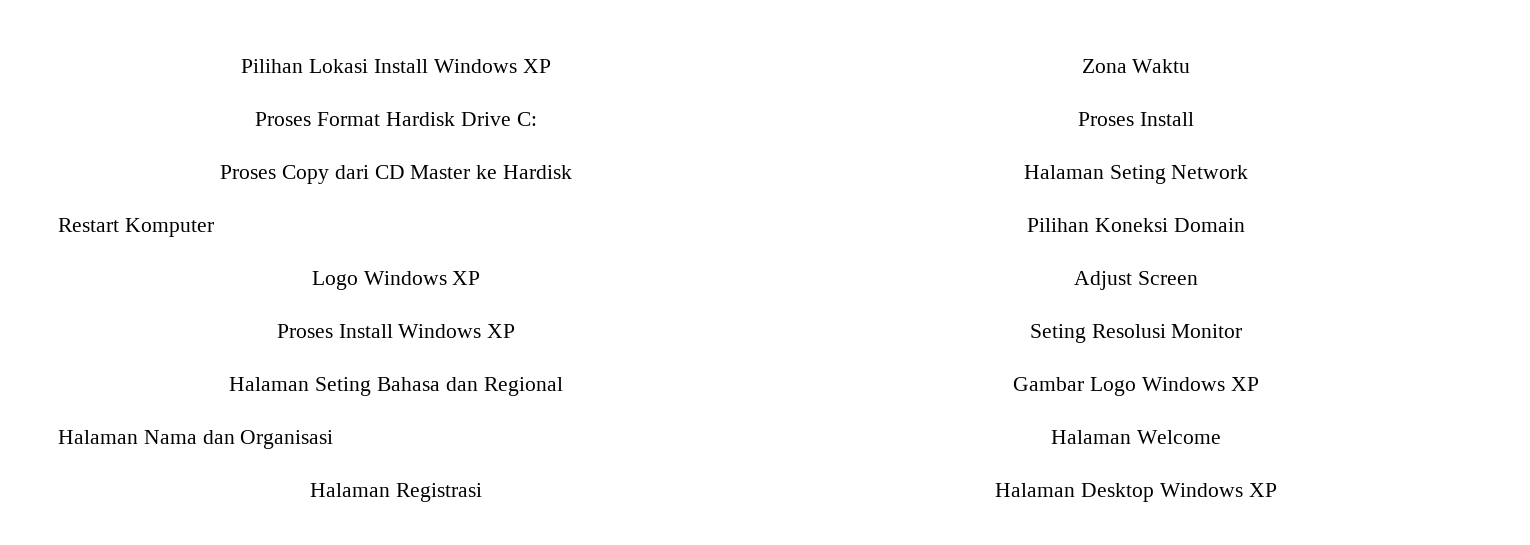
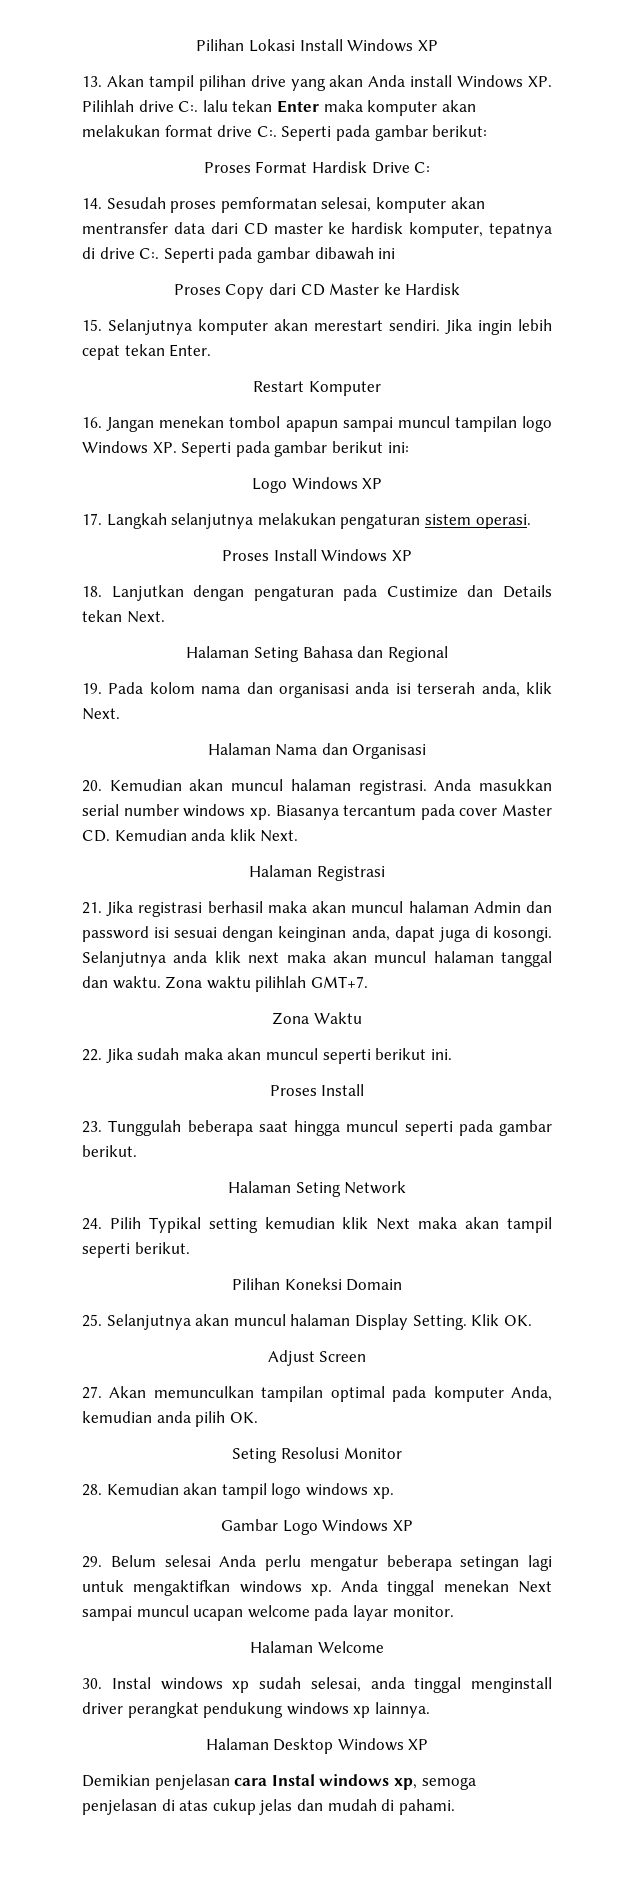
+ 13. Akan tampil pilihan drive yang akan Anda install Windows XP. Pilihlah drive C:. lalu tekan Enter maka komputer akan melakukan format drive C:. Seperti pada gambar berikut:
+ 14. Sesudah proses pemformatan selesai, komputer akan mentransfer data dari CD master ke hardisk komputer, tepatnya di drive C:. Seperti pada gambar dibawah ini
+ 15. Selanjutnya komputer akan merestart sendiri. Jika ingin lebih cepat tekan Enter.
  Restart Komputer
+ 16. Jangan menekan tombol apapun sampai muncul tampilan logo Windows XP. Seperti pada gambar berikut ini:
  Logo Windows XP
+ 17. Langkah selanjutnya melakukan pengaturan sistem operasi.
  Proses Install Windows XP
+ 18. Lanjutkan dengan pengaturan pada Custimize dan Details tekan Next.
+ 19. Pada kolom nama dan organisasi anda isi terserah anda, klik Next.
  Halaman Nama dan Organisasi
+ 20. Kemudian akan muncul halaman registrasi. Anda masukkan serial number windows xp. Biasanya tercantum pada cover Master CD. Kemudian anda klik Next.
  Halaman Registrasi
+ 21. Jika registrasi berhasil maka akan muncul halaman Admin dan password isi sesuai dengan keinginan anda, dapat juga di kosongi. Selanjutnya anda klik next maka akan muncul halaman tanggal dan waktu. Zona waktu pilihlah GMT+7.
  Zona Waktu
+ 22. Jika sudah maka akan muncul seperti berikut ini.
  Proses Install
+ 23. Tunggulah beberapa saat hingga muncul seperti pada gambar berikut.
  Halaman Seting Network
+ 24. Pilih Typikal setting kemudian klik Next maka akan tampil seperti berikut.
  Pilihan Koneksi Domain
+ 25. Selanjutnya akan muncul halaman Display Setting. Klik OK.
  Adjust Screen
+ 27. Akan memunculkan tampilan optimal pada komputer Anda, kemudian anda pilih OK.
  Seting Resolusi Monitor
+ 28. Kemudian akan tampil logo windows xp.
  Gambar Logo Windows XP
+ 29. Belum selesai Anda perlu mengatur beberapa setingan lagi untuk mengaktifkan windows xp. Anda tinggal menekan Next sampai muncul ucapan welcome pada layar monitor.
  Halaman Welcome
+ 30. Instal windows xp sudah selesai, anda tinggal menginstall driver perangkat pendukung windows xp lainnya.
  Halaman Desktop Windows XP
+ Demikian penjelasan cara Instal windows xp, semoga penjelasan di atas cukup jelas dan mudah di pahami.

